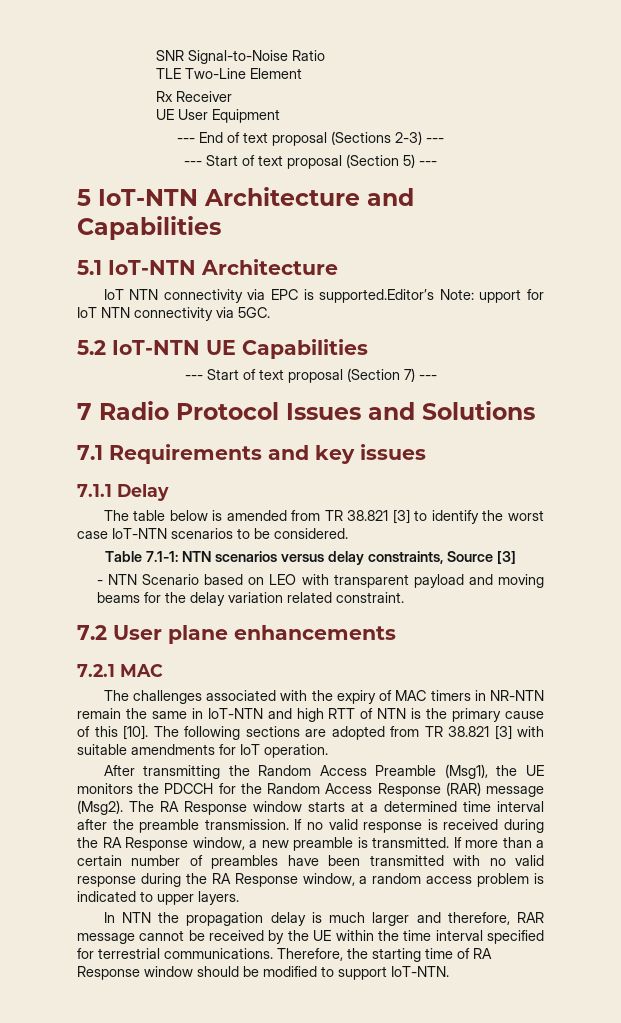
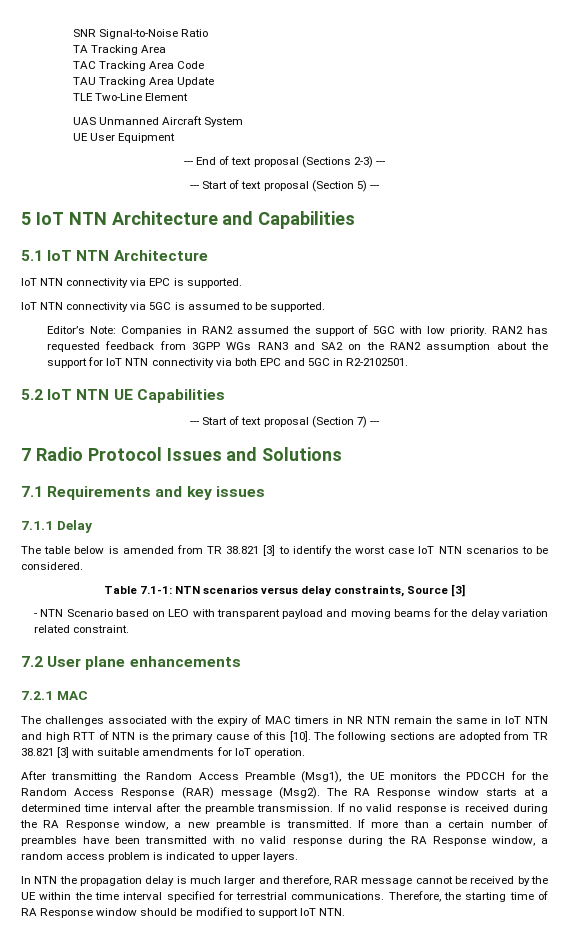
+ TA Tracking Area
+ TAC Tracking Area Code
+ TAU Tracking Area Update
- Rx Receiver
+ UAS Unmanned Aircraft System
- 5 IoT-NTN Architecture and Capabilities
+ 5 IoT NTN Architecture and Capabilities
- 5.1 IoT-NTN Architecture
+ 5.1 IoT NTN Architecture
- IoT NTN connectivity via EPC is supported.Editor’s Note: upport for IoT NTN connectivity via 5GC.
+ IoT NTN connectivity via EPC is supported.
+ IoT NTN connectivity via 5GC is assumed to be supported.
+ Editor’s Note: Companies in RAN2 assumed the support of 5GC with low priority. RAN2 has requested feedback from 3GPP WGs RAN3 and SA2 on the RAN2 assumption about the support for IoT NTN connectivity via both EPC and 5GC in R2-2102501.
- 5.2 IoT-NTN UE Capabilities
+ 5.2 IoT NTN UE Capabilities
- The table below is amended from TR 38.821 [3] to identify the worst case IoT-NTN scenarios to be considered.
+ The table below is amended from TR 38.821 [3] to identify the worst case IoT NTN scenarios to be considered.
- The challenges associated with the expiry of MAC timers in NR-NTN remain the same in IoT-NTN and high RTT of NTN is the primary cause of this [10].
+ The challenges associated with the expiry of MAC timers in NR NTN remain the same in IoT NTN and high RTT of NTN is the primary cause of this [10].
- Therefore, the starting time of RA Response window should be modified to support IoT-NTN.
+ Therefore, the starting time of RA Response window should be modified to support IoT NTN.

